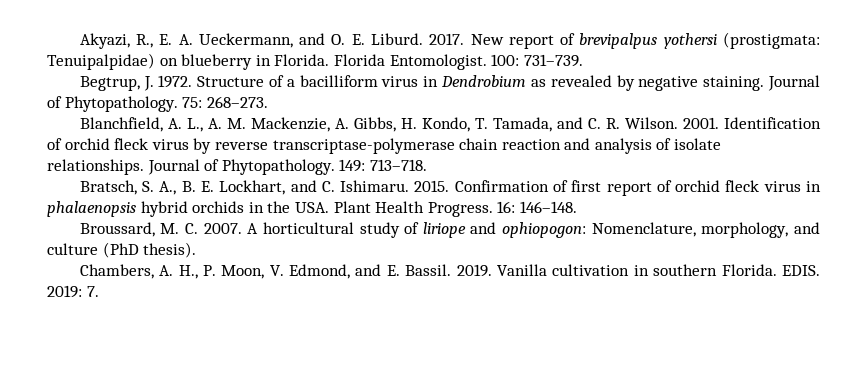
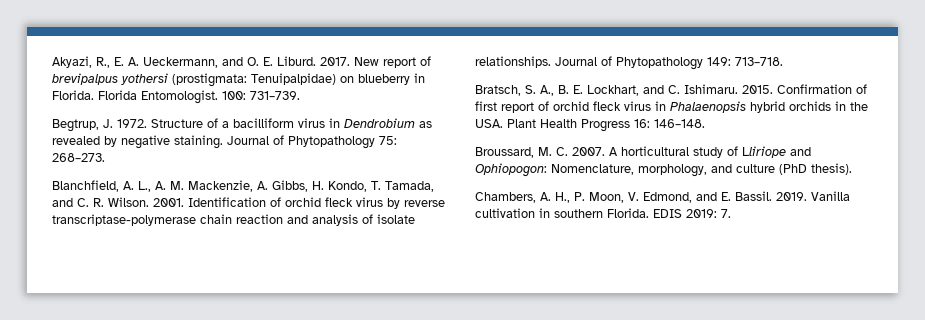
- Journal of Phytopathology. 75: 268–273.
+ Journal of Phytopathology 75: 268–273.
- Journal of Phytopathology. 149: 713–718.
+ Journal of Phytopathology 149: 713–718.
- Confirmation of first report of orchid fleck virus in phalaenopsis hybrid orchids in the USA. Plant Health Progress. 16: 146–148.
+ Confirmation of first report of orchid fleck virus in Phalaenopsis hybrid orchids in the USA. Plant Health Progress 16: 146–148.
- A horticultural study of liriope and ophiopogon: Nomenclature, morphology, and culture (PhD thesis).
+ A horticultural study of Lliriope and Ophiopogon: Nomenclature, morphology, and culture (PhD thesis).
- EDIS. 2019: 7.
+ EDIS 2019: 7.

